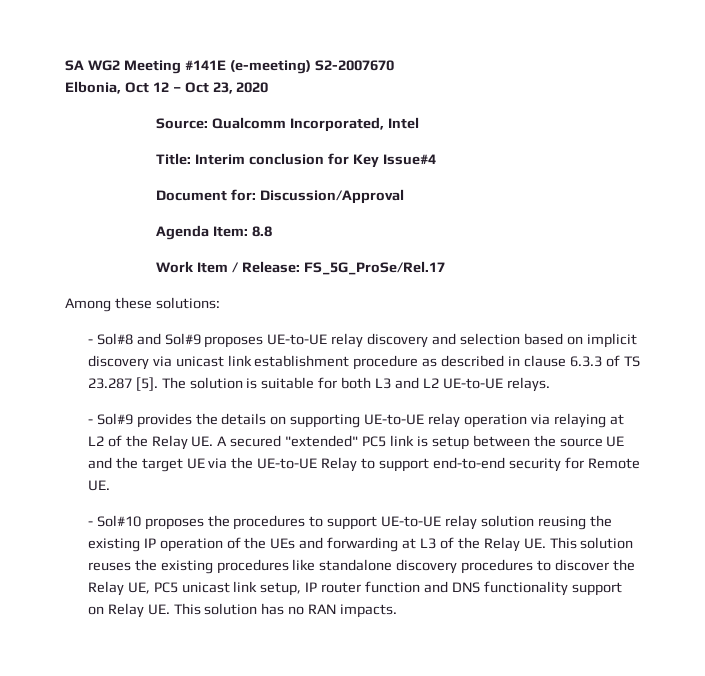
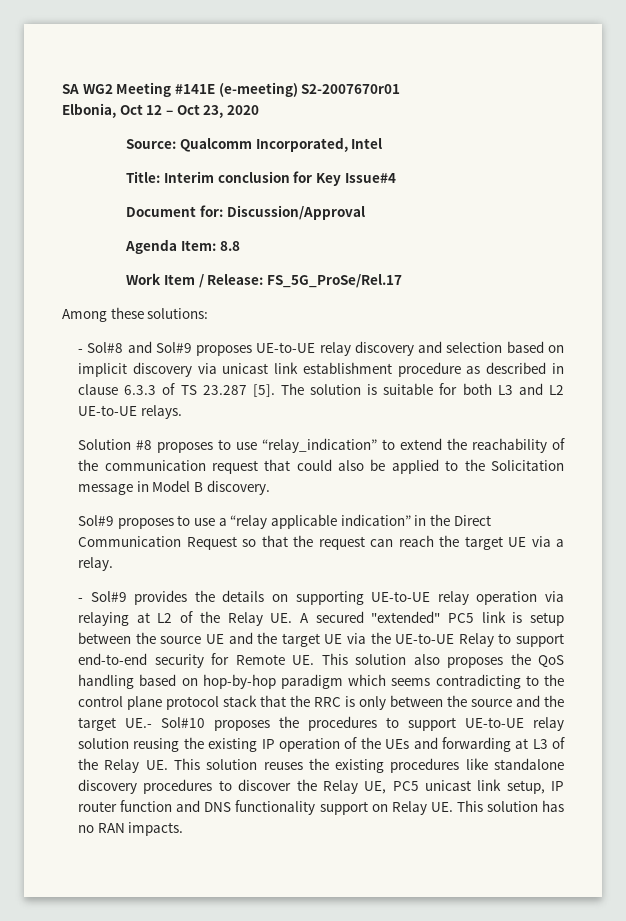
- SA WG2 Meeting #141E (e-meeting) S2-2007670
+ SA WG2 Meeting #141E (e-meeting) S2-2007670r01
+ Solution #8 proposes to use “relay_indication” to extend the reachability of the communication request that could also be applied to the Solicitation message in Model B discovery.
+ Sol#9 proposes to use a “relay applicable indication” in the Direct Communication Request so that the request can reach the target UE via a relay.
- - Sol#9 provides the details on supporting UE-to-UE relay operation via relaying at L2 of the Relay UE. A secured "extended" PC5 link is setup between the source UE and the target UE via the UE-to-UE Relay to support end-to-end security for Remote UE.
- - Sol#10 proposes the procedures to support UE-to-UE relay solution reusing the existing IP operation of the UEs and forwarding at L3 of the Relay UE. This solution reuses the existing procedures like standalone discovery procedures to discover the Relay UE, PC5 unicast link setup, IP router function and DNS functionality support on Relay UE. This solution has no RAN impacts.
+ - Sol#9 provides the details on supporting UE-to-UE relay operation via relaying at L2 of the Relay UE. A secured "extended" PC5 link is setup between the source UE and the target UE via the UE-to-UE Relay to support end-to-end security for Remote UE. This solution also proposes the QoS handling based on hop-by-hop paradigm which seems contradicting to the control plane protocol stack that the RRC is only between the source and the target UE.- Sol#10 proposes the procedures to support UE-to-UE relay solution reusing the existing IP operation of the UEs and forwarding at L3 of the Relay UE. This solution reuses the existing procedures like standalone discovery procedures to discover the Relay UE, PC5 unicast link setup, IP router function and DNS functionality support on Relay UE. This solution has no RAN impacts.

